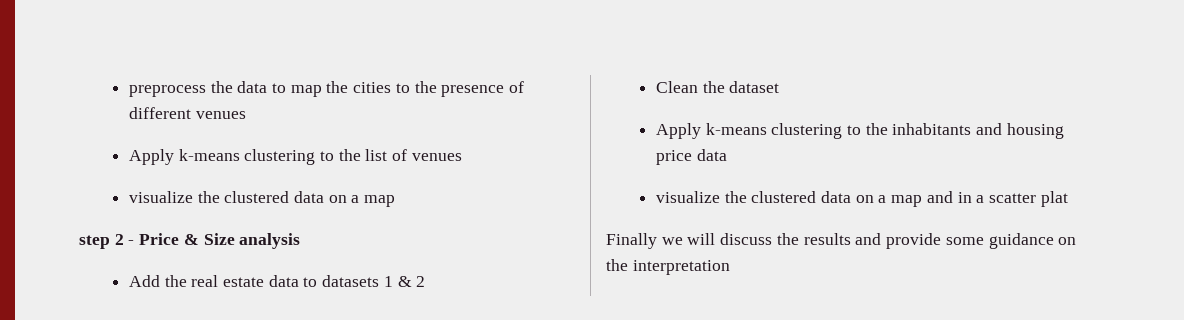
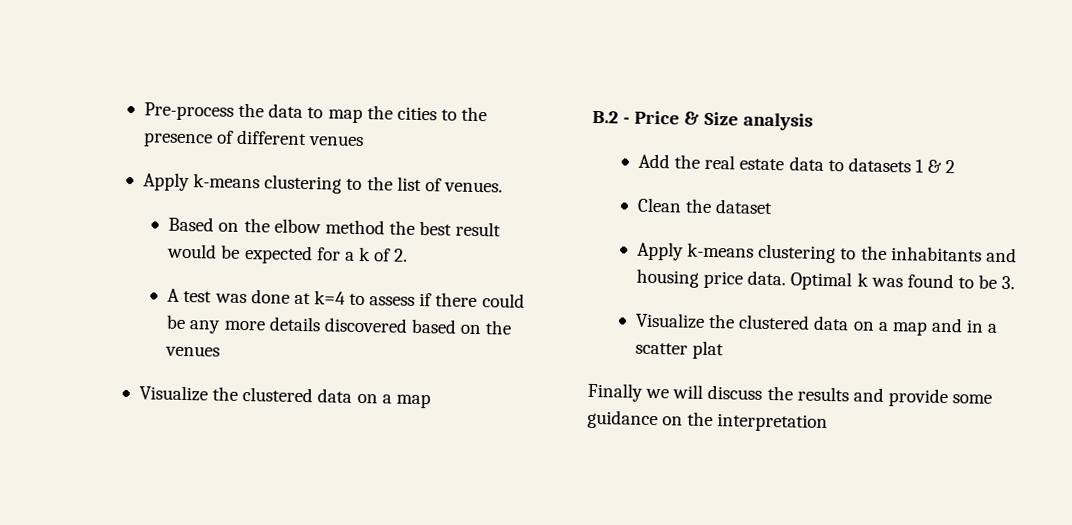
- preprocess the data to map the cities to the presence of different venues
+ Pre-process the data to map the cities to the presence of different venues
- Apply k-means clustering to the list of venues
- visualize the clustered data on a map
+ Apply k-means clustering to the list of venues.
+ Based on the elbow method the best result would be expected for a k of 2.
+ A test was done at k=4 to assess if there could be any more details discovered based on the venues
+ Visualize the clustered data on a map
- step 2 - Price & Size analysis
+ B.2 - Price & Size analysis
- Apply k-means clustering to the inhabitants and housing price data
- visualize the clustered data on a map and in a scatter plat
+ Apply k-means clustering to the inhabitants and housing price data. Optimal k was found to be 3.
+ Visualize the clustered data on a map and in a scatter plat

